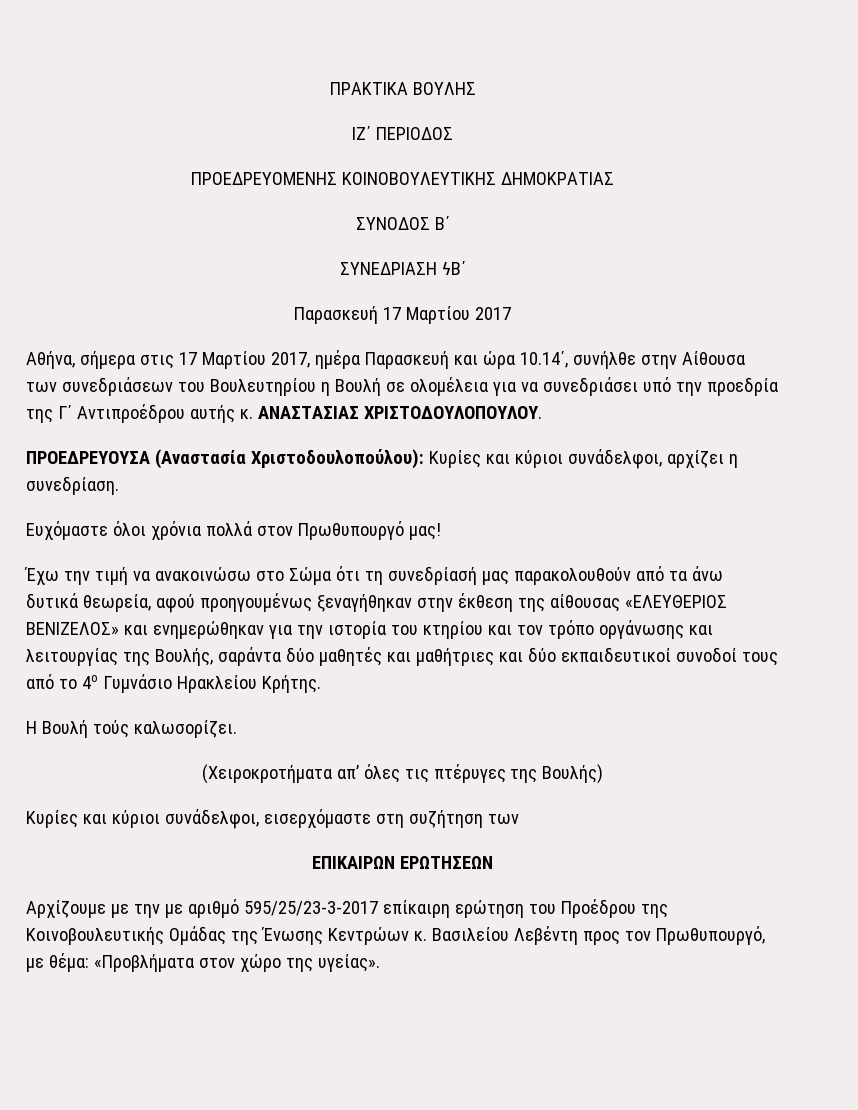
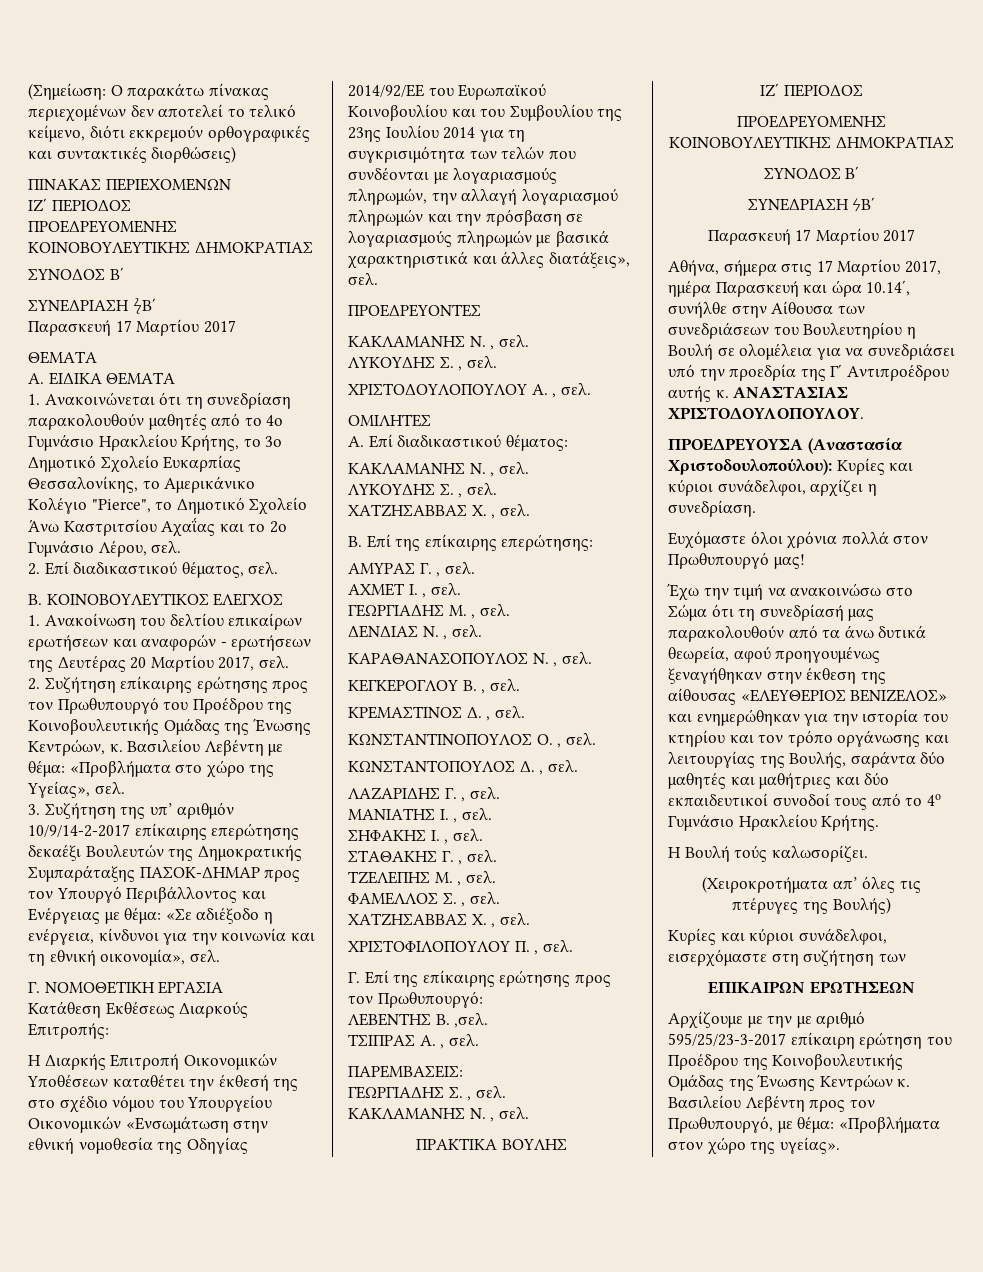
+ (Σημείωση: Ο παρακάτω πίνακας περιεχομένων δεν αποτελεί το τελικό κείμενο, διότι εκκρεμούν ορθογραφικές και συντακτικές διορθώσεις)
+ ΠΙΝΑΚΑΣ ΠΕΡΙΕΧΟΜΕΝΩΝ
+ ΙΖ΄ ΠΕΡΙΟΔΟΣ
+ ΠΡΟΕΔΡΕΥΟΜΕΝΗΣ ΚΟΙΝΟΒΟΥΛΕΥΤΙΚΗΣ ΔΗΜΟΚΡΑΤΙΑΣ
+ ΣΥΝΟΔΟΣ Β΄
+ ΣΥΝΕΔΡΙΑΣΗ ϞΒ΄
+ Παρασκευή 17 Μαρτίου 2017
+ ΘΕΜΑΤΑ
+ Α. ΕΙΔΙΚΑ ΘΕΜΑΤΑ
+ 1. Ανακοινώνεται ότι τη συνεδρίαση παρακολουθούν μαθητές από το 4ο Γυμνάσιο Ηρακλείου Κρήτης, το 3ο Δημοτικό Σχολείο Ευκαρπίας Θεσσαλονίκης, το Αμερικάνικο Κολέγιο "Pierce", το Δημοτικό Σχολείο Άνω Καστριτσίου Αχαΐας και το 2ο Γυμνάσιο Λέρου, σελ.
+ 2. Επί διαδικαστικού θέματος, σελ.
+ Β. ΚΟΙΝΟΒΟΥΛΕΥΤΙΚΟΣ ΕΛΕΓΧΟΣ
+ 1. Ανακοίνωση του δελτίου επικαίρων ερωτήσεων και αναφορών - ερωτήσεων της Δευτέρας 20 Μαρτίου 2017, σελ.
+ 2. Συζήτηση επίκαιρης ερώτησης προς τον Πρωθυπουργό του Προέδρου της Κοινοβουλευτικής Ομάδας της Ένωσης Κεντρώων, κ. Βασιλείου Λεβέντη με θέμα: «Προβλήματα στο χώρο της Υγείας», σελ.
+ 3. Συζήτηση της υπ’ αριθμόν 10/9/14-2-2017 επίκαιρης επερώτησης δεκαέξι Βουλευτών της Δημοκρατικής Συμπαράταξης ΠΑΣΟΚ-ΔΗΜΑΡ προς τον Υπουργό Περιβάλλοντος και Ενέργειας με θέμα: «Σε αδιέξοδο η ενέργεια, κίνδυνοι για την κοινωνία και τη εθνική οικονομία», σελ.
+ Γ. ΝΟΜΟΘΕΤΙΚΗ ΕΡΓΑΣΙΑ
+ Κατάθεση Εκθέσεως Διαρκούς Επιτροπής:
+ Η Διαρκής Επιτροπή Οικονομικών Υποθέσεων καταθέτει την έκθεσή της στο σχέδιο νόμου του Υπουργείου Οικονομικών «Ενσωμάτωση στην εθνική νομοθεσία της Οδηγίας 2014/92/ΕΕ του Ευρωπαϊκού Κοινοβουλίου και του Συμβουλίου της 23ης Ιουλίου 2014 για τη συγκρισιμότητα των τελών που συνδέονται με λογαριασμούς πληρωμών, την αλλαγή λογαριασμού πληρωμών και την πρόσβαση σε λογαριασμούς πληρωμών με βασικά χαρακτηριστικά και άλλες διατάξεις», σελ.
+ ΠΡΟΕΔΡΕΥΟΝΤΕΣ
+ ΚΑΚΛΑΜΑΝΗΣ Ν. , σελ.
+ ΛΥΚΟΥΔΗΣ Σ. , σελ.
+ ΧΡΙΣΤΟΔΟΥΛΟΠΟΥΛΟΥ Α. , σελ.
+ ΟΜΙΛΗΤΕΣ
+ Α. Επί διαδικαστικού θέματος:
+ ΚΑΚΛΑΜΑΝΗΣ Ν. , σελ.
+ ΛΥΚΟΥΔΗΣ Σ. , σελ.
+ ΧΑΤΖΗΣΑΒΒΑΣ Χ. , σελ.
+ Β. Επί της επίκαιρης επερώτησης:
+ ΑΜΥΡΑΣ Γ. , σελ.
+ ΑΧΜΕΤ Ι. , σελ.
+ ΓΕΩΡΓΙΑΔΗΣ Μ. , σελ.
+ ΔΕΝΔΙΑΣ Ν. , σελ.
+ ΚΑΡΑΘΑΝΑΣΟΠΟΥΛΟΣ Ν. , σελ.
+ ΚΕΓΚΕΡΟΓΛΟΥ Β. , σελ.
+ ΚΡΕΜΑΣΤΙΝΟΣ Δ. , σελ.
+ ΚΩΝΣΤΑΝΤΙΝΟΠΟΥΛΟΣ Ο. , σελ.
+ ΚΩΝΣΤΑΝΤΟΠΟΥΛΟΣ Δ. , σελ.
+ ΛΑΖΑΡΙΔΗΣ Γ. , σελ.
+ ΜΑΝΙΑΤΗΣ Ι. , σελ.
+ ΣΗΦΑΚΗΣ Ι. , σελ.
+ ΣΤΑΘΑΚΗΣ Γ. , σελ.
+ ΤΖΕΛΕΠΗΣ Μ. , σελ.
+ ΦΑΜΕΛΛΟΣ Σ. , σελ.
+ ΧΑΤΖΗΣΑΒΒΑΣ Χ. , σελ.
+ ΧΡΙΣΤΟΦΙΛΟΠΟΥΛΟΥ Π. , σελ.
+ Γ. Επί της επίκαιρης ερώτησης προς τον Πρωθυπουργό:
+ ΛΕΒΕΝΤΗΣ Β. ,σελ.
+ ΤΣΙΠΡΑΣ Α. , σελ.
+ ΠΑΡΕΜΒΑΣΕΙΣ:
+ ΓΕΩΡΓΙΑΔΗΣ Σ. , σελ.
+ ΚΑΚΛΑΜΑΝΗΣ Ν. , σελ.

